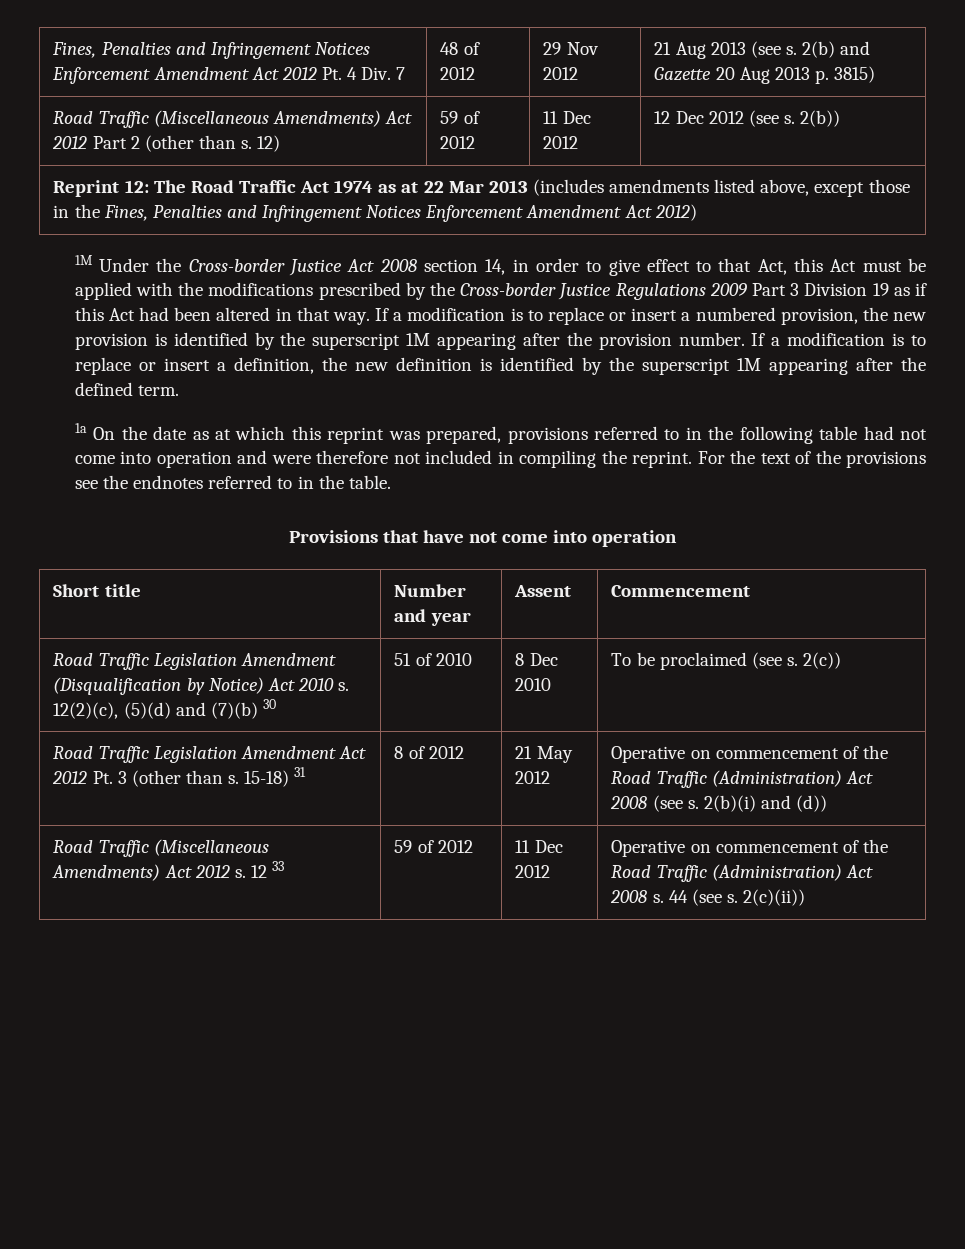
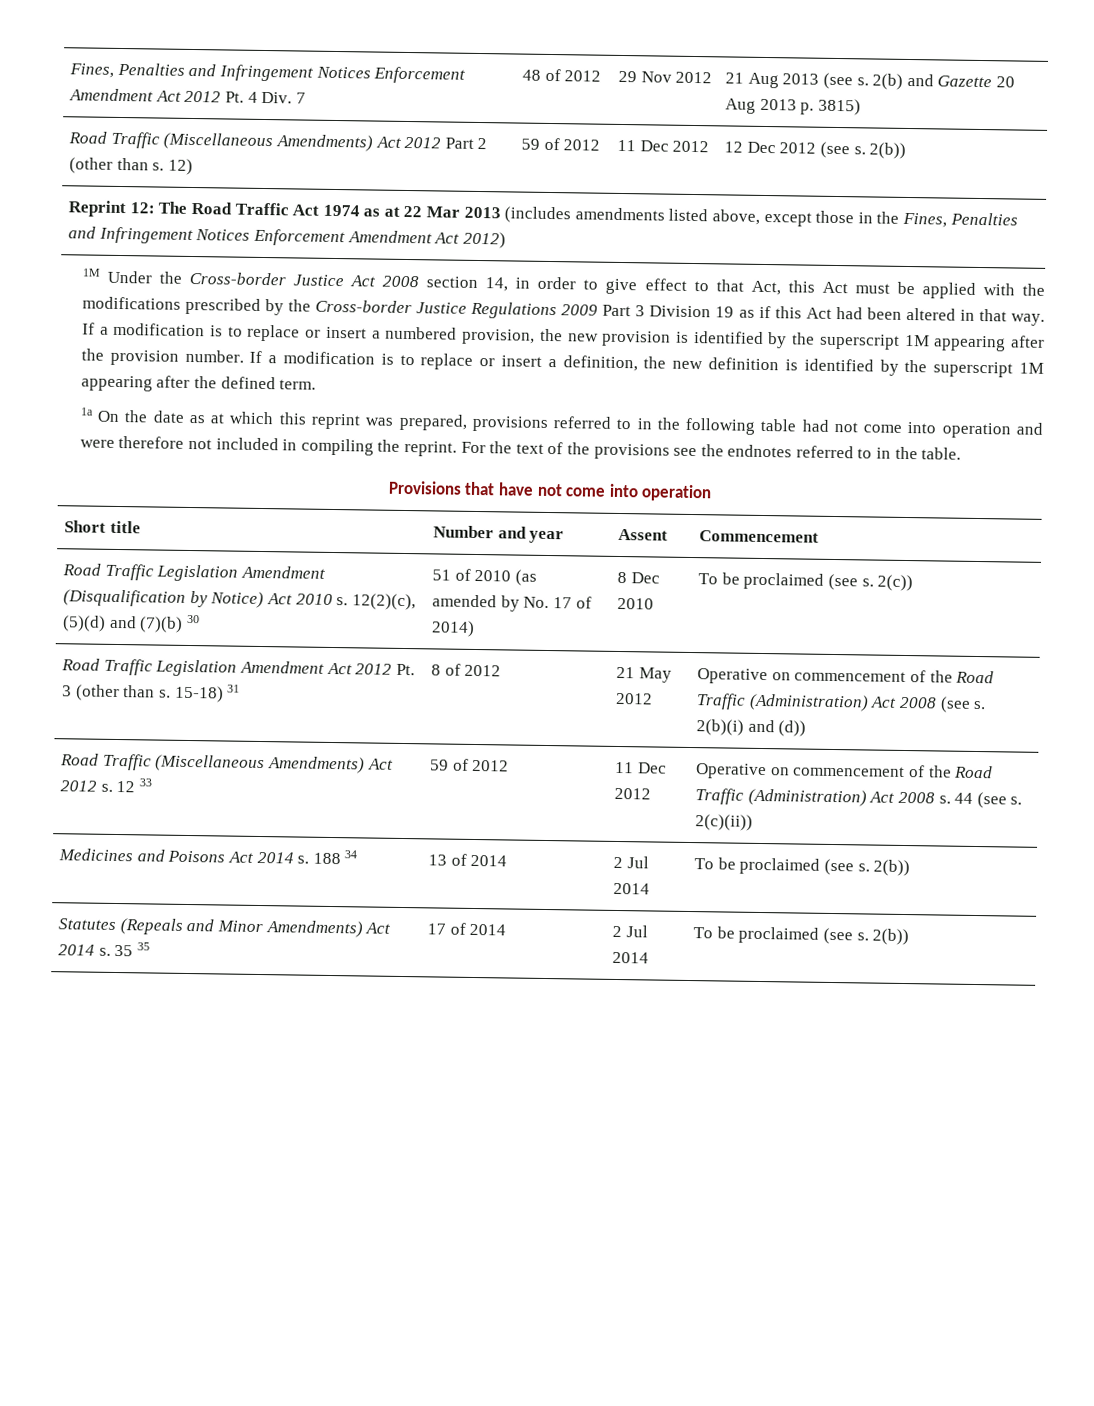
- Road Traffic Legislation Amendment (Disqualification by Notice) Act 2010 s. 12(2)(c), (5)(d) and (7)(b) 30 | 51 of 2010 | 8 Dec 2010 | To be proclaimed (see s. 2(c))
+ Road Traffic Legislation Amendment (Disqualification by Notice) Act 2010 s. 12(2)(c), (5)(d) and (7)(b) 30 | 51 of 2010 (as amended by No. 17 of 2014) | 8 Dec 2010 | To be proclaimed (see s. 2(c))
+ Medicines and Poisons Act 2014 s. 188 34 | 13 of 2014 | 2 Jul 2014 | To be proclaimed (see s. 2(b))
+ Statutes (Repeals and Minor Amendments) Act 2014 s. 35 35 | 17 of 2014 | 2 Jul 2014 | To be proclaimed (see s. 2(b))

